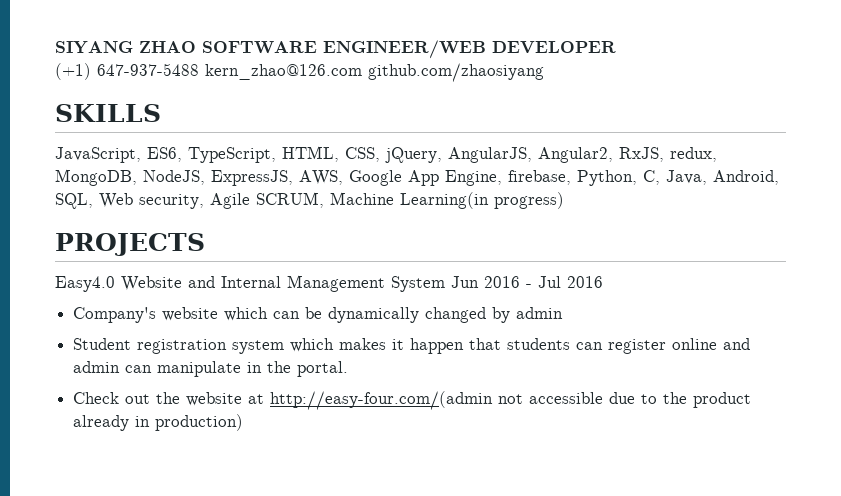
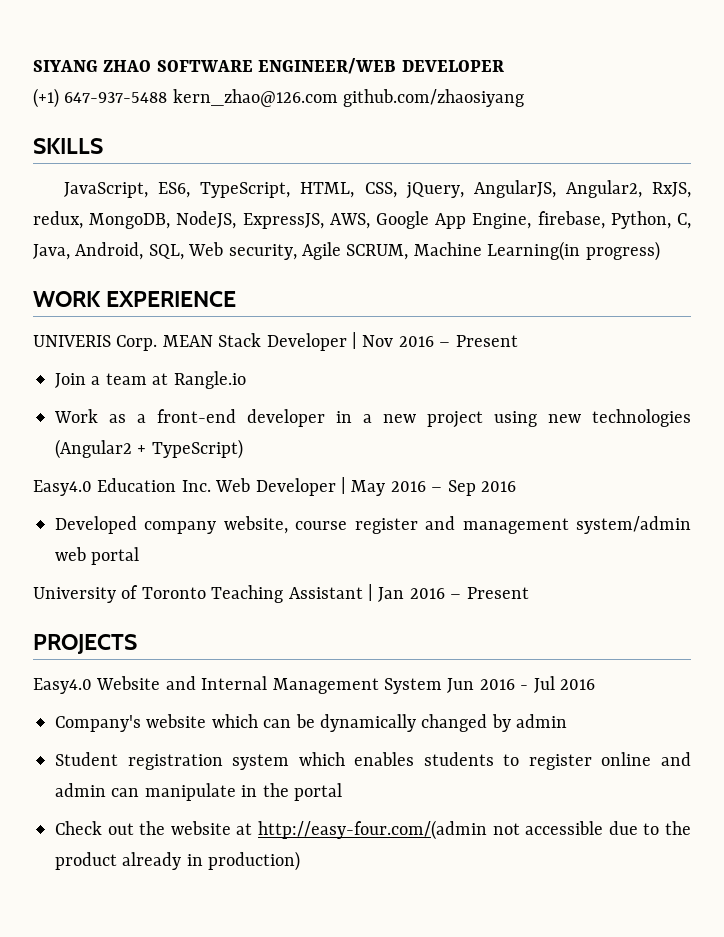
+ WORK EXPERIENCE
+ UNIVERIS Corp. MEAN Stack Developer | Nov 2016 – Present
+ Join a team at Rangle.io
+ Work as a front-end developer in a new project using new technologies (Angular2 + TypeScript)
+ Easy4.0 Education Inc. Web Developer | May 2016 – Sep 2016
+ Developed company website, course register and management system/admin web portal
+ University of Toronto Teaching Assistant | Jan 2016 – Present
- Student registration system which makes it happen that students can register online and admin can manipulate in the portal.
+ Student registration system which enables students to register online and admin can manipulate in the portal

